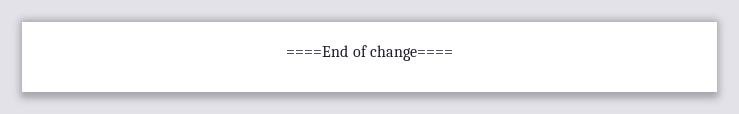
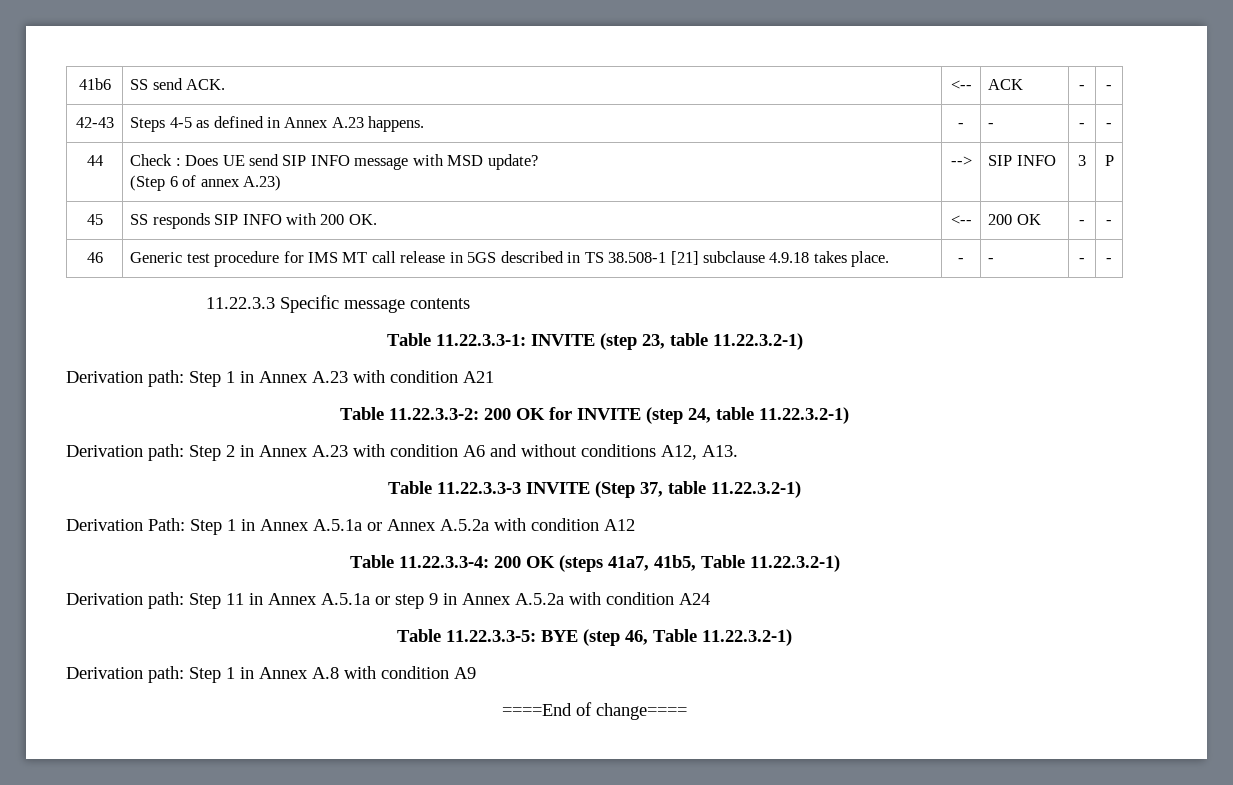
+ 41b6 | SS send ACK. | <-- | ACK | - | -
+ 42-43 | Steps 4-5 as defined in Annex A.23 happens. | - | - | - | -
+ 44 | Check : Does UE send SIP INFO message with MSD update?
+ (Step 6 of annex A.23) | --> | SIP INFO | 3 | P
+ 45 | SS responds SIP INFO with 200 OK. | <-- | 200 OK | - | -
+ 46 | Generic test procedure for IMS MT call release in 5GS described in TS 38.508-1 [21] subclause 4.9.18 takes place. | - | - | - | -
+ 11.22.3.3 Specific message contents
+ Table 11.22.3.3-1: INVITE (step 23, table 11.22.3.2-1)
+ Derivation path: Step 1 in Annex A.23 with condition A21
+ Table 11.22.3.3-2: 200 OK for INVITE (step 24, table 11.22.3.2-1)
+ Derivation path: Step 2 in Annex A.23 with condition A6 and without conditions A12, A13.
+ Table 11.22.3.3-3 INVITE (Step 37, table 11.22.3.2-1)
+ Derivation Path: Step 1 in Annex A.5.1a or Annex A.5.2a with condition A12
+ Table 11.22.3.3-4: 200 OK (steps 41a7, 41b5, Table 11.22.3.2-1)
+ Derivation path: Step 11 in Annex A.5.1a or step 9 in Annex A.5.2a with condition A24
+ Table 11.22.3.3-5: BYE (step 46, Table 11.22.3.2-1)
+ Derivation path: Step 1 in Annex A.8 with condition A9

